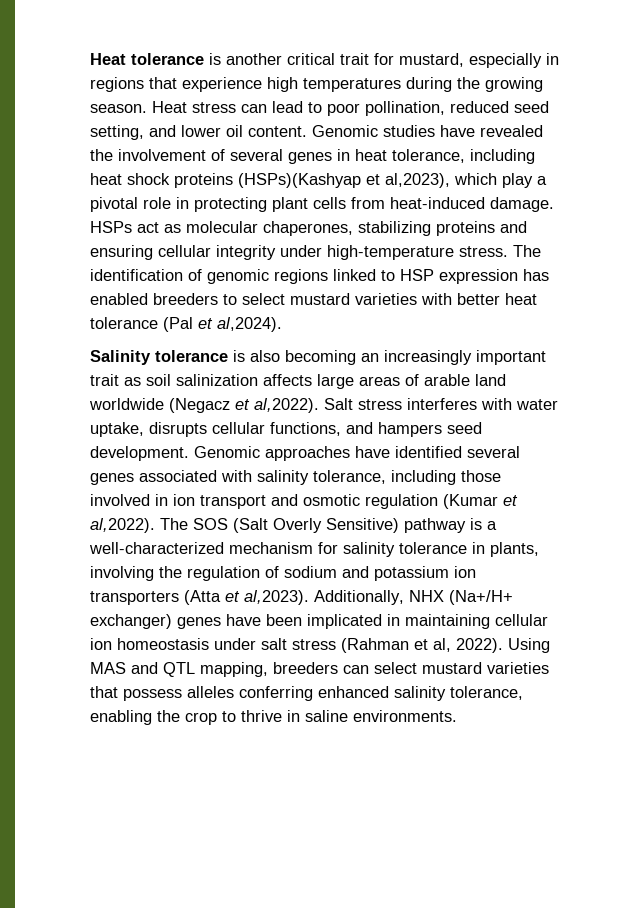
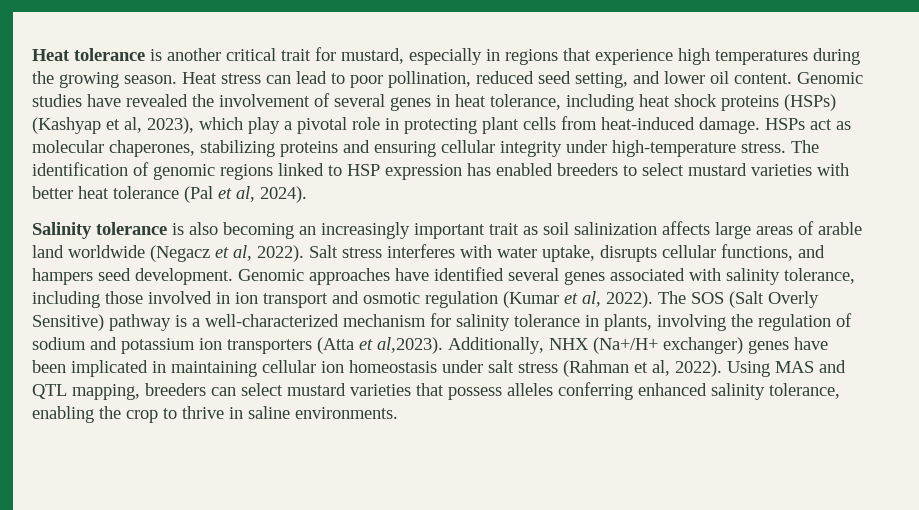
- Genomic studies have revealed the involvement of several genes in heat tolerance, including heat shock proteins (HSPs)(Kashyap et al,2023), which play a pivotal role in protecting plant cells from heat-induced damage.
+ Genomic studies have revealed the involvement of several genes in heat tolerance, including heat shock proteins (HSPs) (Kashyap et al, 2023), which play a pivotal role in protecting plant cells from heat-induced damage.
- The identification of genomic regions linked to HSP expression has enabled breeders to select mustard varieties with better heat tolerance (Pal et al,2024).
+ The identification of genomic regions linked to HSP expression has enabled breeders to select mustard varieties with better heat tolerance (Pal et al, 2024).
- Salinity tolerance is also becoming an increasingly important trait as soil salinization affects large areas of arable land worldwide (Negacz et al,2022).
+ Salinity tolerance is also becoming an increasingly important trait as soil salinization affects large areas of arable land worldwide (Negacz et al, 2022).
- Genomic approaches have identified several genes associated with salinity tolerance, including those involved in ion transport and osmotic regulation (Kumar et al,2022).
+ Genomic approaches have identified several genes associated with salinity tolerance, including those involved in ion transport and osmotic regulation (Kumar et al, 2022).

